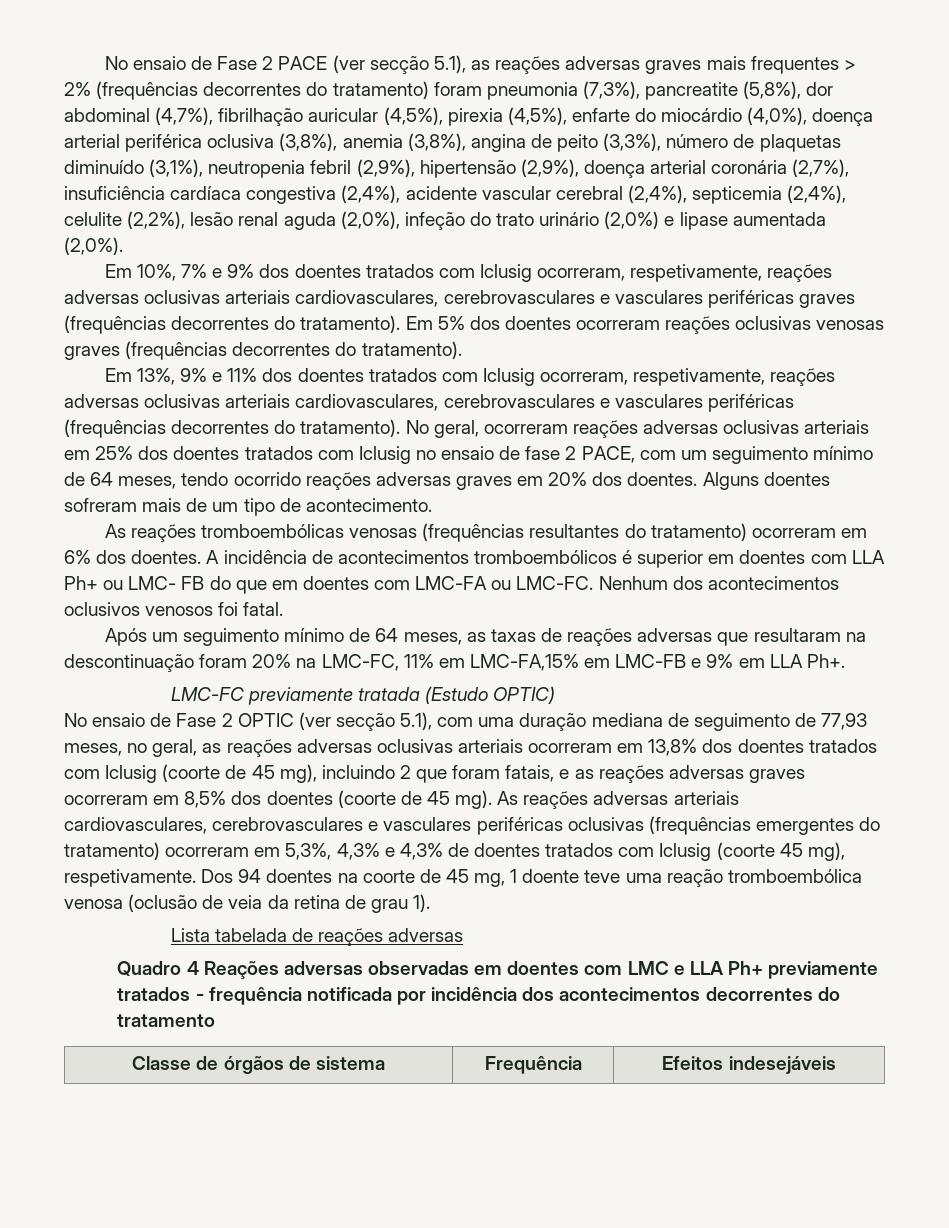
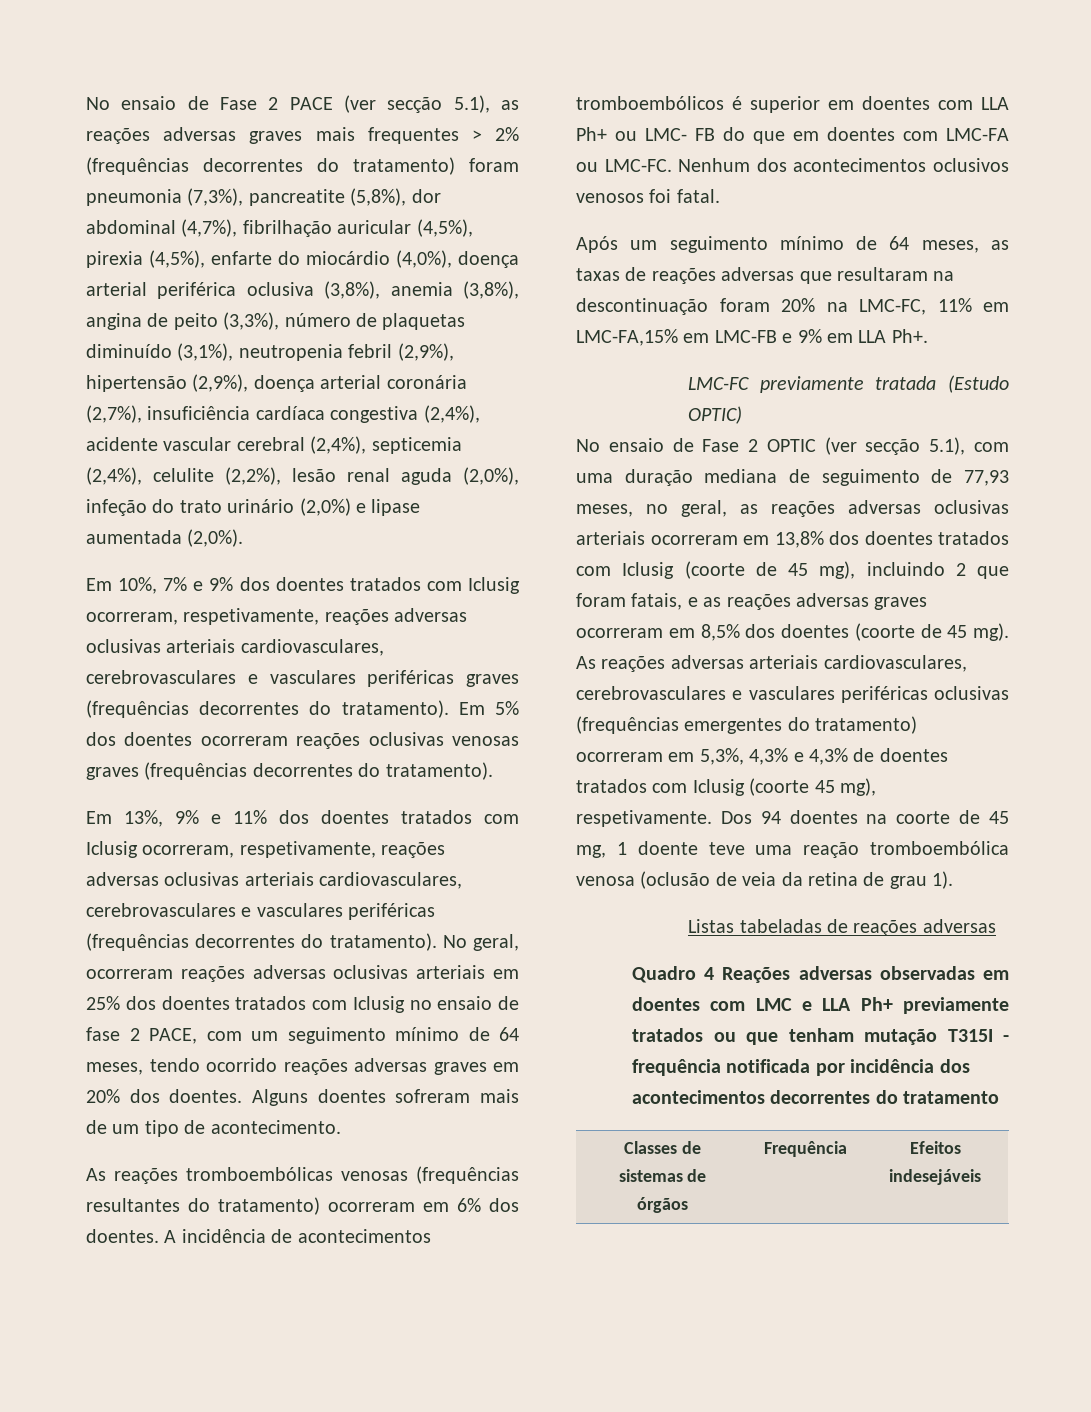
- Lista tabelada de reações adversas
+ Listas tabeladas de reações adversas
- Quadro 4 Reações adversas observadas em doentes com LMC e LLA Ph+ previamente tratados - frequência notificada por incidência dos acontecimentos decorrentes do tratamento
+ Quadro 4 Reações adversas observadas em doentes com LMC e LLA Ph+ previamente tratados ou que tenham mutação T315I - frequência notificada por incidência dos acontecimentos decorrentes do tratamento
- Classe de órgãos de sistema | Frequência | Efeitos indesejáveis
+ Classes de sistemas de órgãos | Frequência | Efeitos indesejáveis

